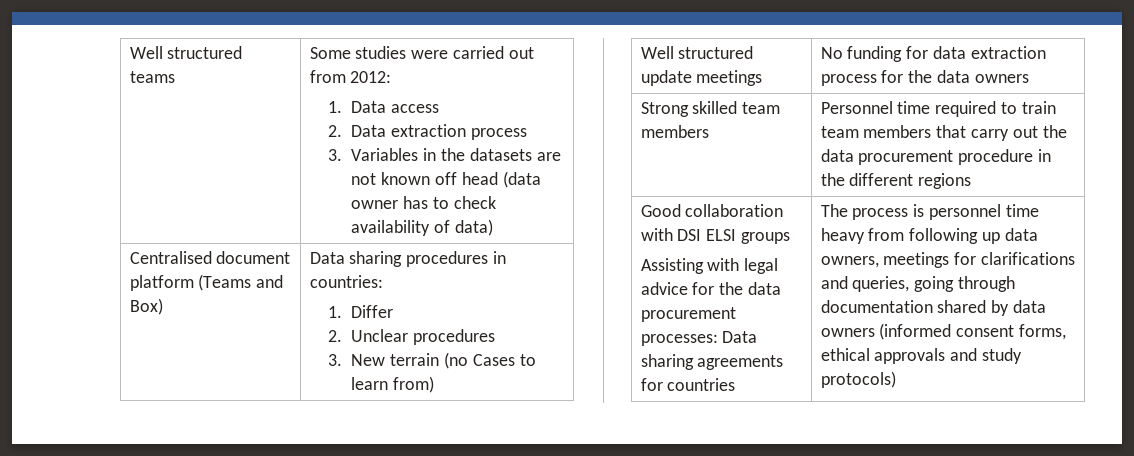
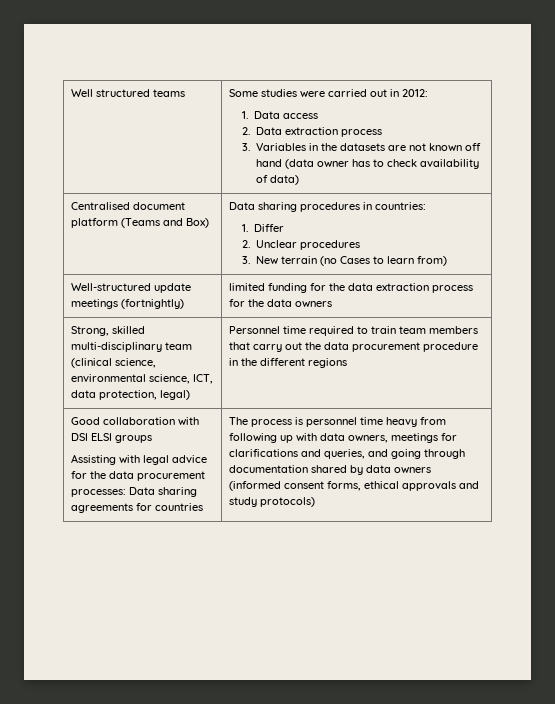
- Well structured teams | Some studies were carried out from 2012:
+ Well structured teams | Some studies were carried out in 2012:
  1. Data access
  2. Data extraction process
- 3. Variables in the datasets are not known off head (data owner has to check availability of data)
+ 3. Variables in the datasets are not known off hand (data owner has to check availability of data)
- Well structured update meetings | No funding for data extraction process for the data owners
+ Well-structured update meetings (fortnightly) | limited funding for the data extraction process for the data owners
- Strong skilled team members | Personnel time required to train team members that carry out the data procurement procedure in the different regions
+ Strong, skilled multi-disciplinary team (clinical science, environmental science, ICT, data protection, legal) | Personnel time required to train team members that carry out the data procurement procedure in the different regions
- The process is personnel time heavy from following up data owners, meetings for clarifications and queries, going through documentation shared by data owners (informed consent forms, ethical approvals and study protocols)
+ The process is personnel time heavy from following up with data owners, meetings for clarifications and queries, and going through documentation shared by data owners (informed consent forms, ethical approvals and study protocols)

